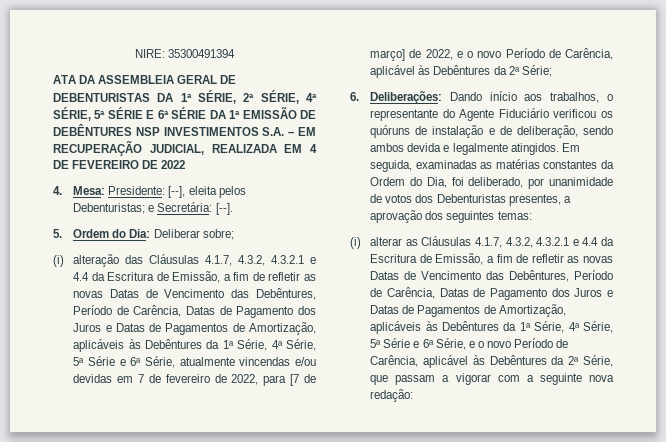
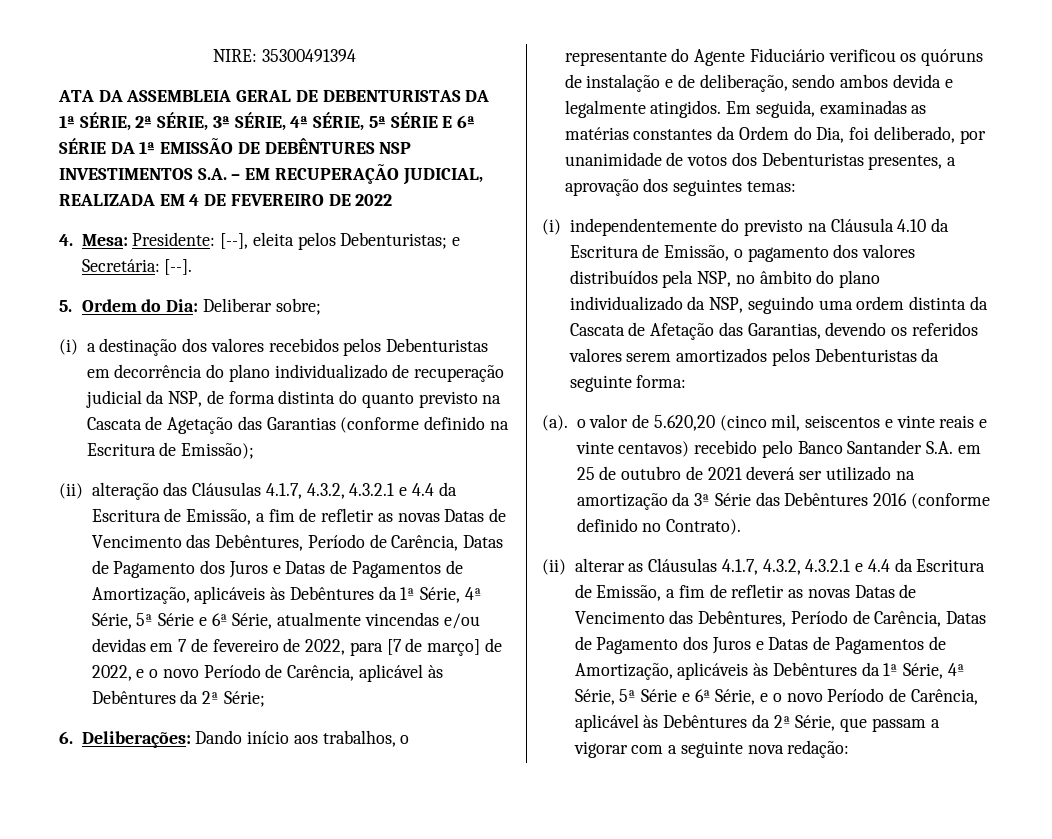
- ATA DA ASSEMBLEIA GERAL DE DEBENTURISTAS DA 1ª SÉRIE, 2ª SÉRIE, 4ª SÉRIE, 5ª SÉRIE E 6ª SÉRIE DA 1ª EMISSÃO DE DEBÊNTURES NSP INVESTIMENTOS S.A. – EM RECUPERAÇÃO JUDICIAL, REALIZADA EM 4 DE FEVEREIRO DE 2022
+ ATA DA ASSEMBLEIA GERAL DE DEBENTURISTAS DA 1ª SÉRIE, 2ª SÉRIE, 3ª SÉRIE, 4ª SÉRIE, 5ª SÉRIE E 6ª SÉRIE DA 1ª EMISSÃO DE DEBÊNTURES NSP INVESTIMENTOS S.A. – EM RECUPERAÇÃO JUDICIAL, REALIZADA EM 4 DE FEVEREIRO DE 2022
- (i) alteração das Cláusulas 4.1.7, 4.3.2, 4.3.2.1 e 4.4 da Escritura de Emissão, a fim de refletir as novas Datas de Vencimento das Debêntures, Período de Carência, Datas de Pagamento dos Juros e Datas de Pagamentos de Amortização, aplicáveis às Debêntures da 1ª Série, 4ª Série, 5ª Série e 6ª Série, atualmente vincendas e/ou devidas em 7 de fevereiro de 2022, para [7 de março] de 2022, e o novo Período de Carência, aplicável às Debêntures da 2ª Série;
+ (i) a destinação dos valores recebidos pelos Debenturistas em decorrência do plano individualizado de recuperação judicial da NSP, de forma distinta do quanto previsto na Cascata de Agetação das Garantias (conforme definido na Escritura de Emissão);
+ (ii) alteração das Cláusulas 4.1.7, 4.3.2, 4.3.2.1 e 4.4 da Escritura de Emissão, a fim de refletir as novas Datas de Vencimento das Debêntures, Período de Carência, Datas de Pagamento dos Juros e Datas de Pagamentos de Amortização, aplicáveis às Debêntures da 1ª Série, 4ª Série, 5ª Série e 6ª Série, atualmente vincendas e/ou devidas em 7 de fevereiro de 2022, para [7 de março] de 2022, e o novo Período de Carência, aplicável às Debêntures da 2ª Série;
- (i) alterar as Cláusulas 4.1.7, 4.3.2, 4.3.2.1 e 4.4 da Escritura de Emissão, a fim de refletir as novas Datas de Vencimento das Debêntures, Período de Carência, Datas de Pagamento dos Juros e Datas de Pagamentos de Amortização, aplicáveis às Debêntures da 1ª Série, 4ª Série, 5ª Série e 6ª Série, e o novo Período de Carência, aplicável às Debêntures da 2ª Série, que passam a vigorar com a seguinte nova redação:
+ (i) independentemente do previsto na Cláusula 4.10 da Escritura de Emissão, o pagamento dos valores distribuídos pela NSP, no âmbito do plano individualizado da NSP, seguindo uma ordem distinta da Cascata de Afetação das Garantias, devendo os referidos valores serem amortizados pelos Debenturistas da seguinte forma:
+ (a). o valor de 5.620,20 (cinco mil, seiscentos e vinte reais e vinte centavos) recebido pelo Banco Santander S.A. em 25 de outubro de 2021 deverá ser utilizado na amortização da 3ª Série das Debêntures 2016 (conforme definido no Contrato).
+ (ii) alterar as Cláusulas 4.1.7, 4.3.2, 4.3.2.1 e 4.4 da Escritura de Emissão, a fim de refletir as novas Datas de Vencimento das Debêntures, Período de Carência, Datas de Pagamento dos Juros e Datas de Pagamentos de Amortização, aplicáveis às Debêntures da 1ª Série, 4ª Série, 5ª Série e 6ª Série, e o novo Período de Carência, aplicável às Debêntures da 2ª Série, que passam a vigorar com a seguinte nova redação:

